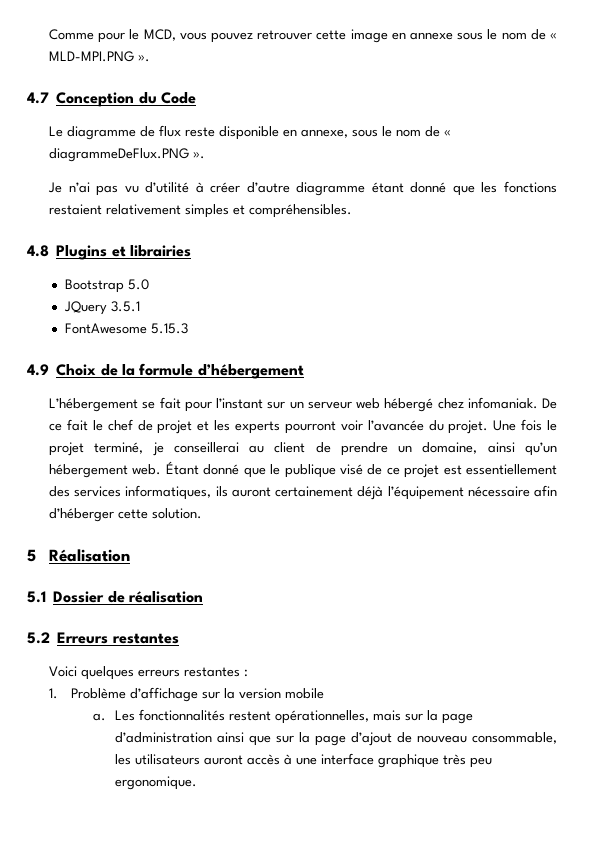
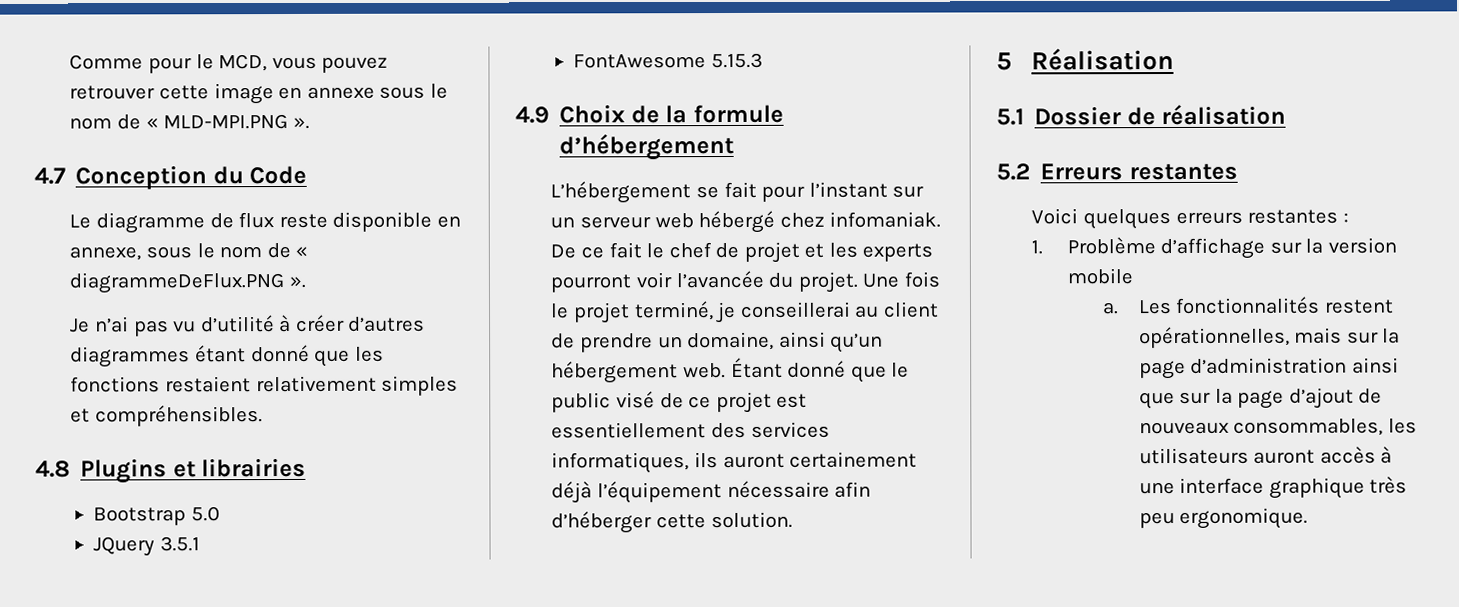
- Je n’ai pas vu d’utilité à créer d’autre diagramme étant donné que les fonctions restaient relativement simples et compréhensibles.
+ Je n’ai pas vu d’utilité à créer d’autres diagrammes étant donné que les fonctions restaient relativement simples et compréhensibles.
- Étant donné que le publique visé de ce projet est essentiellement des services informatiques, ils auront certainement déjà l’équipement nécessaire afin d’héberger cette solution.
+ Étant donné que le public visé de ce projet est essentiellement des services informatiques, ils auront certainement déjà l’équipement nécessaire afin d’héberger cette solution.
- Les fonctionnalités restent opérationnelles, mais sur la page d’administration ainsi que sur la page d’ajout de nouveau consommable, les utilisateurs auront accès à une interface graphique très peu ergonomique.
+ Les fonctionnalités restent opérationnelles, mais sur la page d’administration ainsi que sur la page d’ajout de nouveaux consommables, les utilisateurs auront accès à une interface graphique très peu ergonomique.

